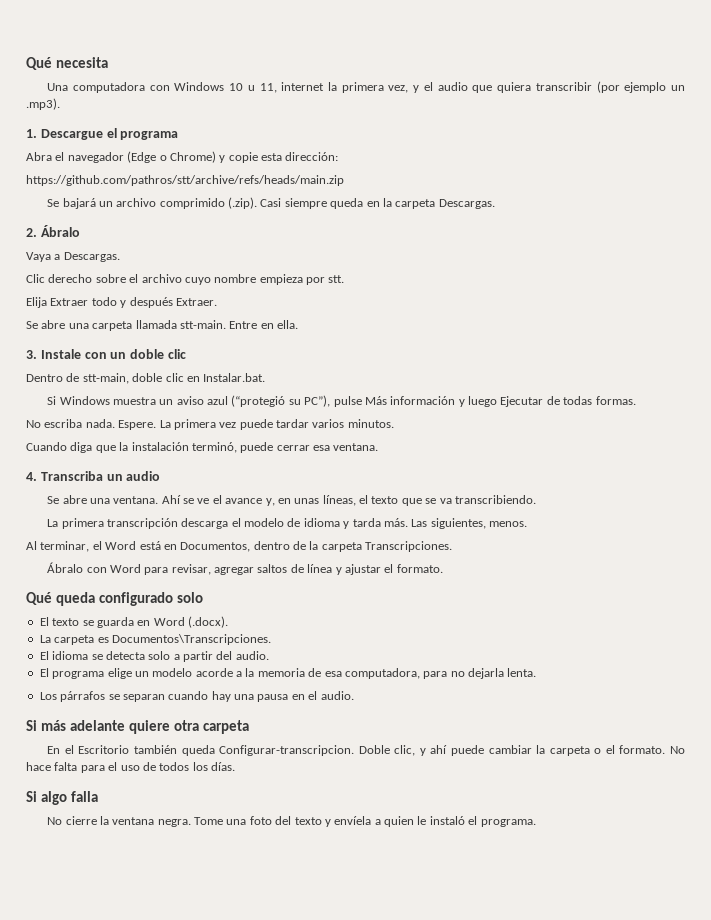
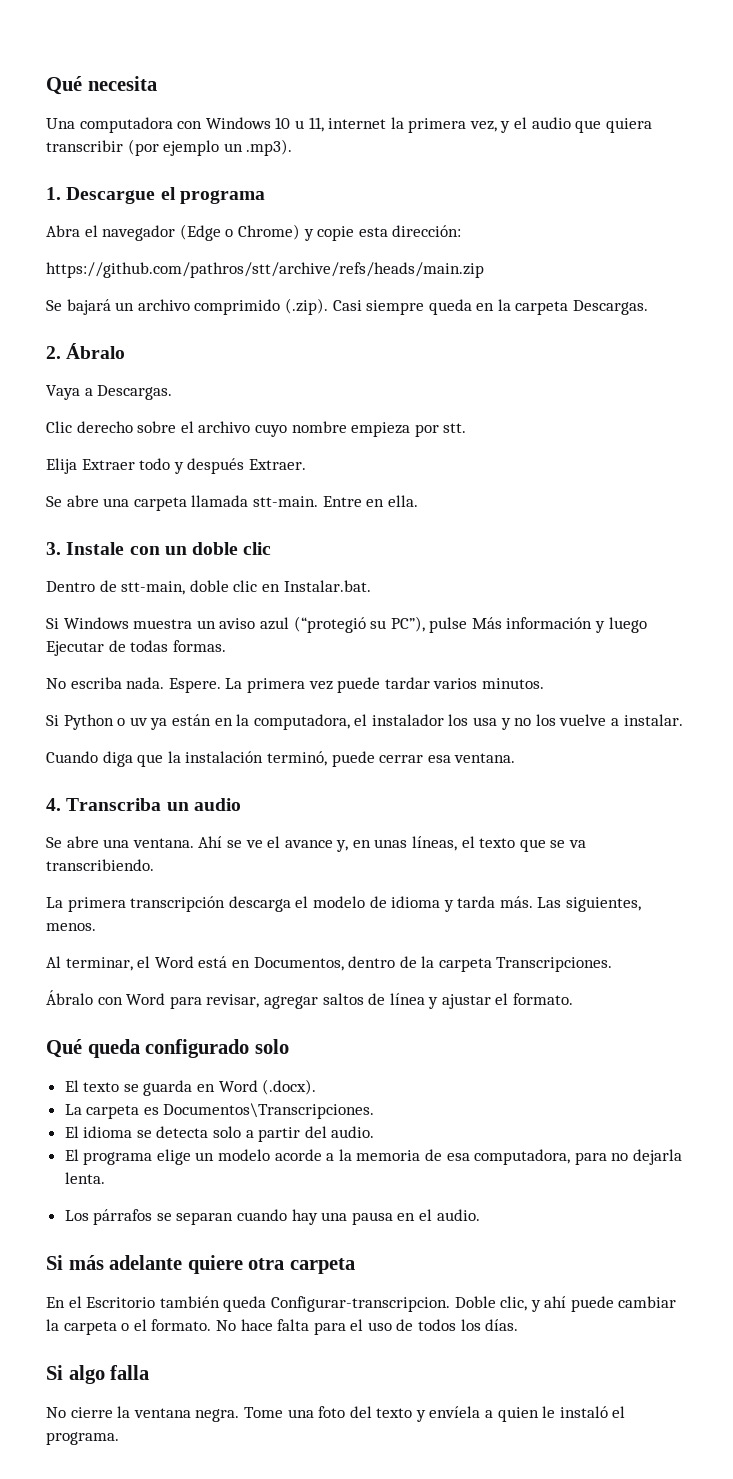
+ Si Python o uv ya están en la computadora, el instalador los usa y no los vuelve a instalar.

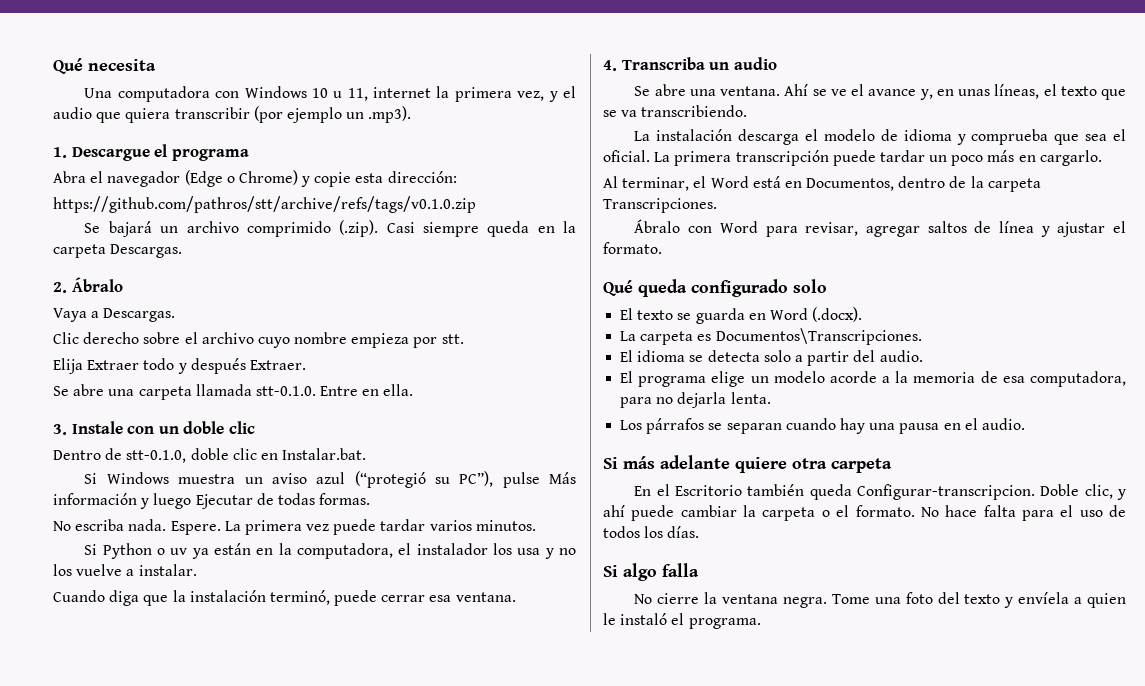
- https://github.com/pathros/stt/archive/refs/heads/main.zip
+ https://github.com/pathros/stt/archive/refs/tags/v0.1.0.zip
- Se abre una carpeta llamada stt-main. Entre en ella.
+ Se abre una carpeta llamada stt-0.1.0. Entre en ella.
- Dentro de stt-main, doble clic en Instalar.bat.
+ Dentro de stt-0.1.0, doble clic en Instalar.bat.
- La primera transcripción descarga el modelo de idioma y tarda más. Las siguientes, menos.
+ La instalación descarga el modelo de idioma y comprueba que sea el oficial. La primera transcripción puede tardar un poco más en cargarlo.

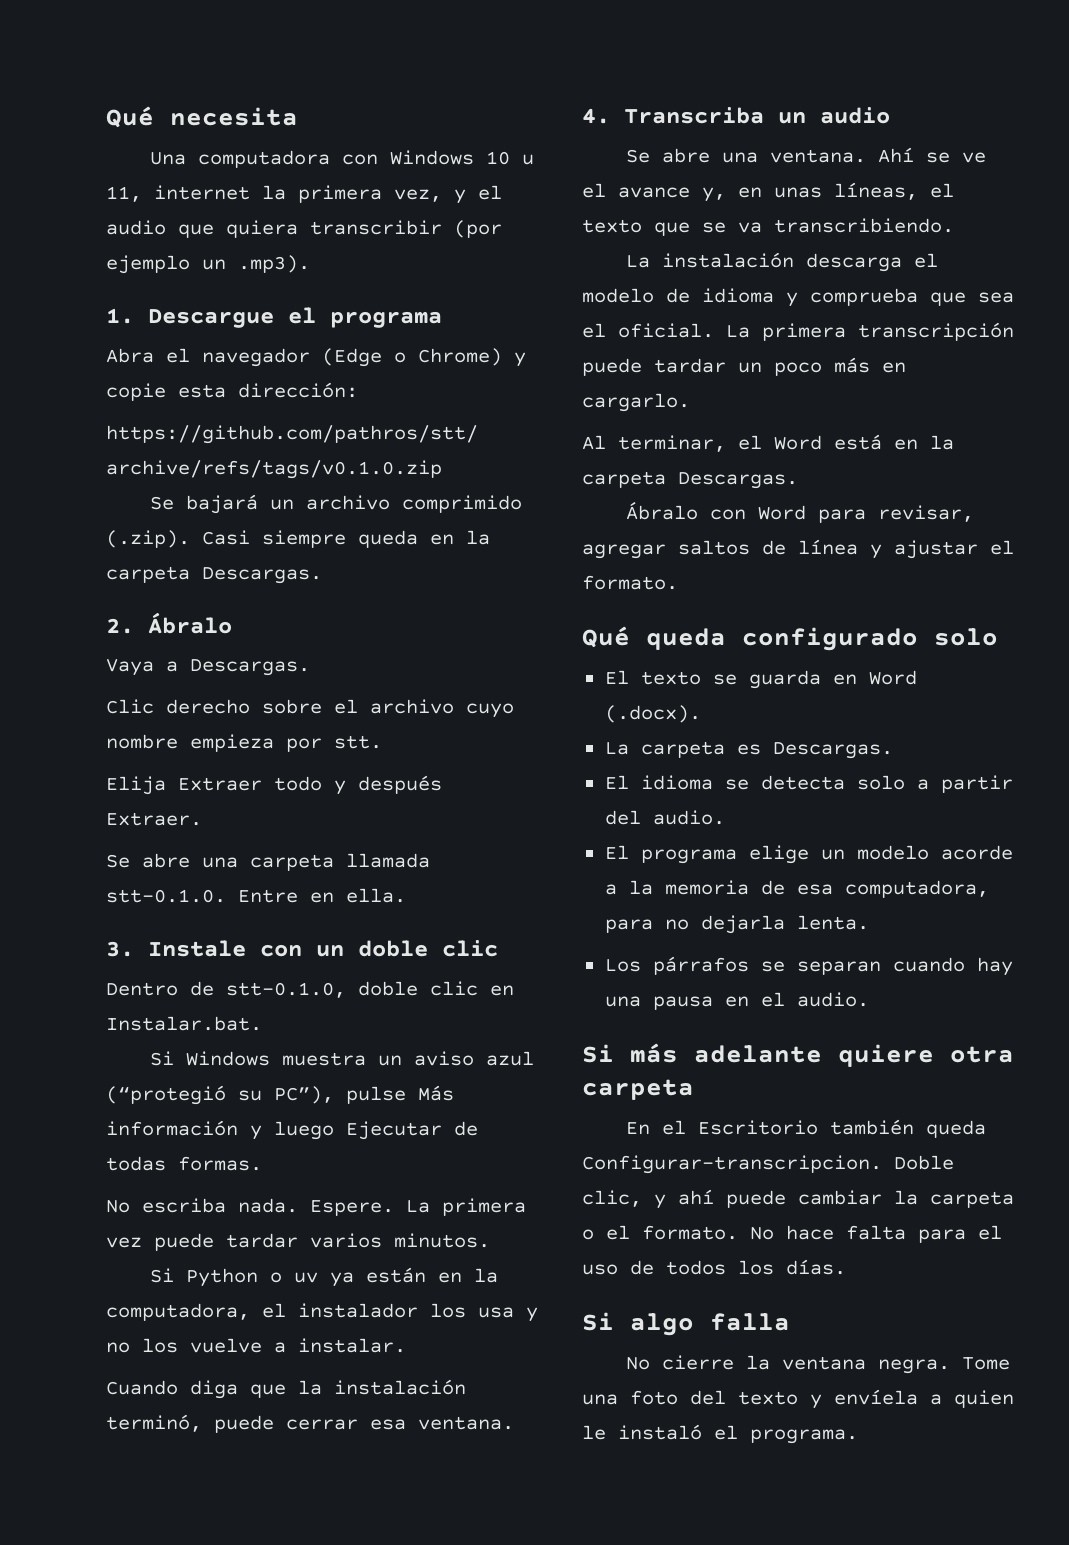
- Al terminar, el Word está en Documentos, dentro de la carpeta Transcripciones.
+ Al terminar, el Word está en la carpeta Descargas.
- La carpeta es Documentos\Transcripciones.
+ La carpeta es Descargas.

